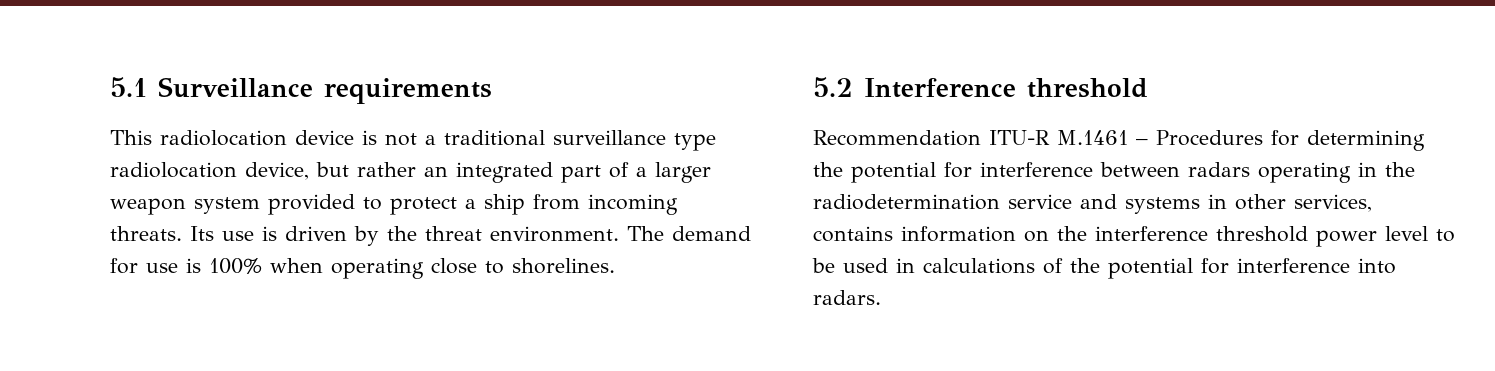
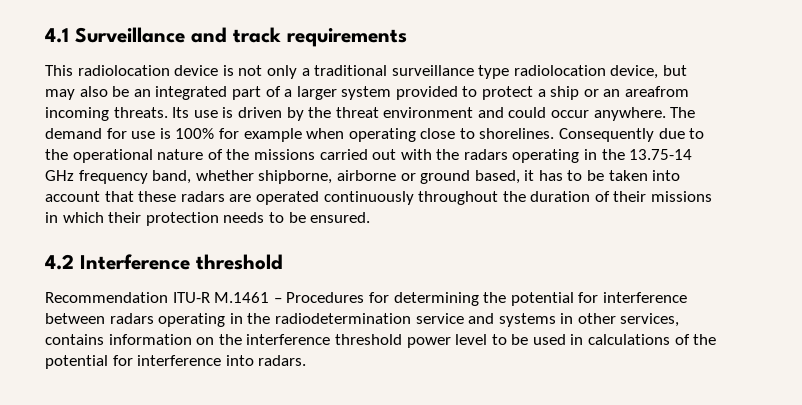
- 5.1 Surveillance requirements
+ 4.1 Surveillance and track requirements
- This radiolocation device is not a traditional surveillance type radiolocation device, but rather an integrated part of a larger weapon system provided to protect a ship from incoming threats.
+ This radiolocation device is not only a traditional surveillance type radiolocation device, but may also be an integrated part of a larger system provided to protect a ship or an areafrom incoming threats.
- Its use is driven by the threat environment.
+ Its use is driven by the threat environment and could occur anywhere.
- The demand for use is 100% when operating close to shorelines.
- 5.2 Interference threshold
+ The demand for use is 100% for example when operating close to shorelines. Consequently due to the operational nature of the missions carried out with the radars operating in the 13.75-14 GHz frequency band, whether shipborne, airborne or ground based, it has to be taken into account that these radars are operated continuously throughout the duration of their missions in which their protection needs to be ensured.
+ 4.2 Interference threshold

